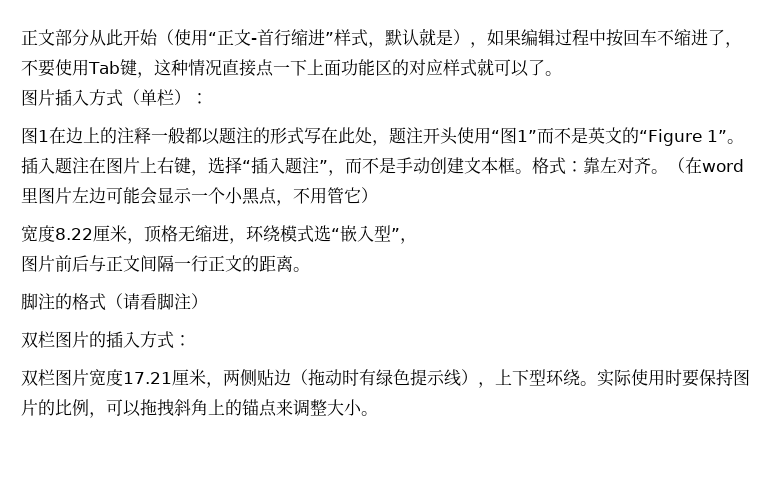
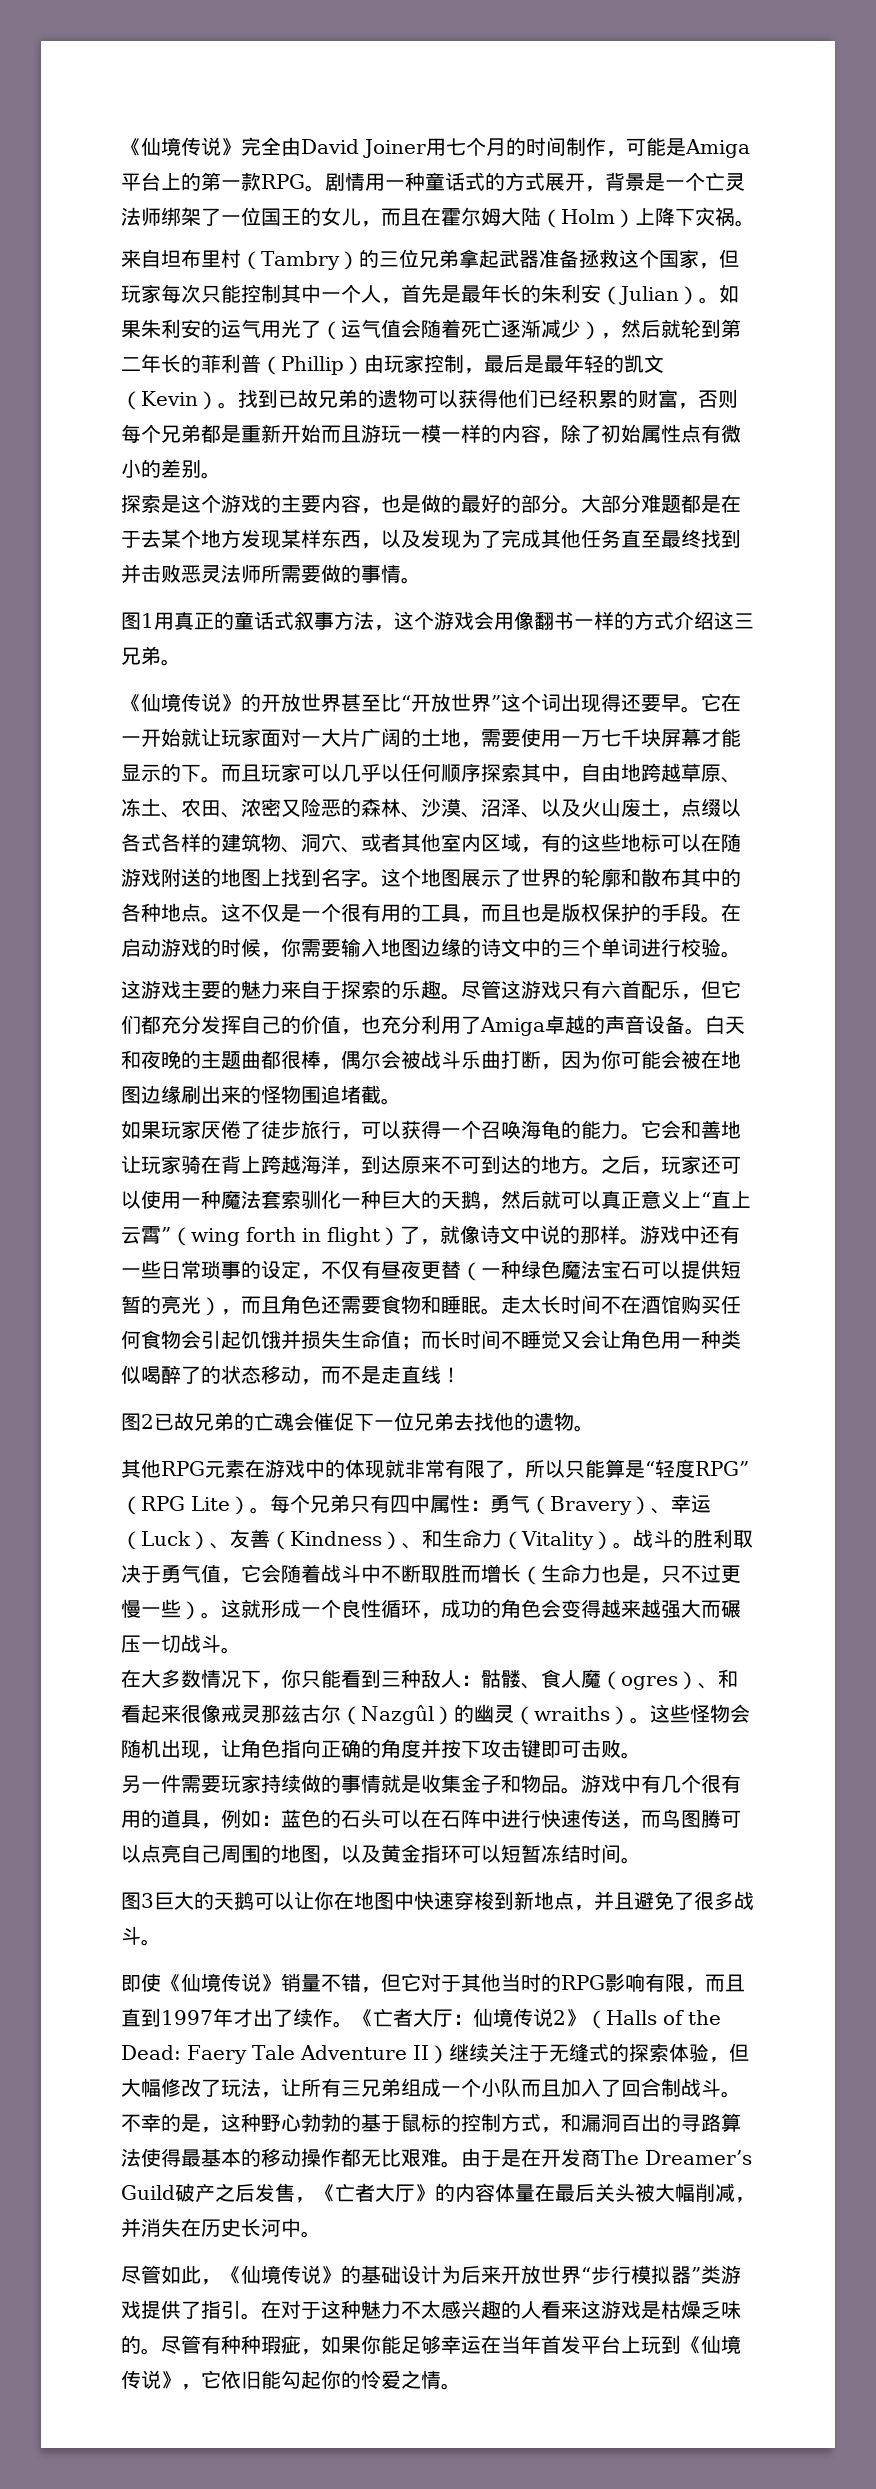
- 正文部分从此开始（使用“正文-首行缩进”样式，默认就是），如果编辑过程中按回车不缩进了，不要使用Tab键，这种情况直接点一下上面功能区的对应样式就可以了。
- 图片插入方式（单栏）：
- 图1在边上的注释一般都以题注的形式写在此处，题注开头使用“图1”而不是英文的“Figure 1”。插入题注在图片上右键，选择“插入题注”，而不是手动创建文本框。格式：靠左对齐。（在word里图片左边可能会显示一个小黑点，不用管它）
- 宽度8.22厘米，顶格无缩进，环绕模式选“嵌入型”，
- 图片前后与正文间隔一行正文的距离。
- 脚注的格式（请看脚注）
- 双栏图片的插入方式：
- 双栏图片宽度17.21厘米，两侧贴边（拖动时有绿色提示线），上下型环绕。实际使用时要保持图片的比例，可以拖拽斜角上的锚点来调整大小。
+ 《仙境传说》完全由David Joiner用七个月的时间制作，可能是Amiga平台上的第一款RPG。剧情用一种童话式的方式展开，背景是一个亡灵法师绑架了一位国王的女儿，而且在霍尔姆大陆（Holm）上降下灾祸。
+ 来自坦布里村（Tambry）的三位兄弟拿起武器准备拯救这个国家，但玩家每次只能控制其中一个人，首先是最年长的朱利安（Julian）。如果朱利安的运气用光了（运气值会随着死亡逐渐减少），然后就轮到第二年长的菲利普（Phillip）由玩家控制，最后是最年轻的凯文（Kevin）。找到已故兄弟的遗物可以获得他们已经积累的财富，否则每个兄弟都是重新开始而且游玩一模一样的内容，除了初始属性点有微小的差别。
+ 探索是这个游戏的主要内容，也是做的最好的部分。大部分难题都是在于去某个地方发现某样东西，以及发现为了完成其他任务直至最终找到并击败恶灵法师所需要做的事情。
+ 图1用真正的童话式叙事方法，这个游戏会用像翻书一样的方式介绍这三兄弟。
+ 《仙境传说》的开放世界甚至比“开放世界”这个词出现得还要早。它在一开始就让玩家面对一大片广阔的土地，需要使用一万七千块屏幕才能显示的下。而且玩家可以几乎以任何顺序探索其中，自由地跨越草原、冻土、农田、浓密又险恶的森林、沙漠、沼泽、以及火山废土，点缀以各式各样的建筑物、洞穴、或者其他室内区域，有的这些地标可以在随游戏附送的地图上找到名字。这个地图展示了世界的轮廓和散布其中的各种地点。这不仅是一个很有用的工具，而且也是版权保护的手段。在启动游戏的时候，你需要输入地图边缘的诗文中的三个单词进行校验。
+ 这游戏主要的魅力来自于探索的乐趣。尽管这游戏只有六首配乐，但它们都充分发挥自己的价值，也充分利用了Amiga卓越的声音设备。白天和夜晚的主题曲都很棒，偶尔会被战斗乐曲打断，因为你可能会被在地图边缘刷出来的怪物围追堵截。
+ 如果玩家厌倦了徒步旅行，可以获得一个召唤海龟的能力。它会和善地让玩家骑在背上跨越海洋，到达原来不可到达的地方。之后，玩家还可以使用一种魔法套索驯化一种巨大的天鹅，然后就可以真正意义上“直上云霄”（wing forth in flight）了，就像诗文中说的那样。游戏中还有一些日常琐事的设定，不仅有昼夜更替（一种绿色魔法宝石可以提供短暂的亮光），而且角色还需要食物和睡眠。走太长时间不在酒馆购买任何食物会引起饥饿并损失生命值；而长时间不睡觉又会让角色用一种类似喝醉了的状态移动，而不是走直线！
+ 图2已故兄弟的亡魂会催促下一位兄弟去找他的遗物。
+ 其他RPG元素在游戏中的体现就非常有限了，所以只能算是“轻度RPG”（RPG Lite）。每个兄弟只有四中属性：勇气（Bravery）、幸运（Luck）、友善（Kindness）、和生命力（Vitality）。战斗的胜利取决于勇气值，它会随着战斗中不断取胜而增长（生命力也是，只不过更慢一些）。这就形成一个良性循环，成功的角色会变得越来越强大而碾压一切战斗。
+ 在大多数情况下，你只能看到三种敌人：骷髅、食人魔（ogres）、和看起来很像戒灵那兹古尔（Nazgûl）的幽灵（wraiths）。这些怪物会随机出现，让角色指向正确的角度并按下攻击键即可击败。
+ 另一件需要玩家持续做的事情就是收集金子和物品。游戏中有几个很有用的道具，例如：蓝色的石头可以在石阵中进行快速传送，而鸟图腾可以点亮自己周围的地图，以及黄金指环可以短暂冻结时间。
+ 图3巨大的天鹅可以让你在地图中快速穿梭到新地点，并且避免了很多战斗。
+ 即使《仙境传说》销量不错，但它对于其他当时的RPG影响有限，而且直到1997年才出了续作。《亡者大厅：仙境传说2》（Halls of the Dead: Faery Tale Adventure II）继续关注于无缝式的探索体验，但大幅修改了玩法，让所有三兄弟组成一个小队而且加入了回合制战斗。不幸的是，这种野心勃勃的基于鼠标的控制方式，和漏洞百出的寻路算法使得最基本的移动操作都无比艰难。由于是在开发商The Dreamer’s Guild破产之后发售，《亡者大厅》的内容体量在最后关头被大幅削减，并消失在历史长河中。
+ 尽管如此，《仙境传说》的基础设计为后来开放世界“步行模拟器”类游戏提供了指引。在对于这种魅力不太感兴趣的人看来这游戏是枯燥乏味的。尽管有种种瑕疵，如果你能足够幸运在当年首发平台上玩到《仙境传说》，它依旧能勾起你的怜爱之情。

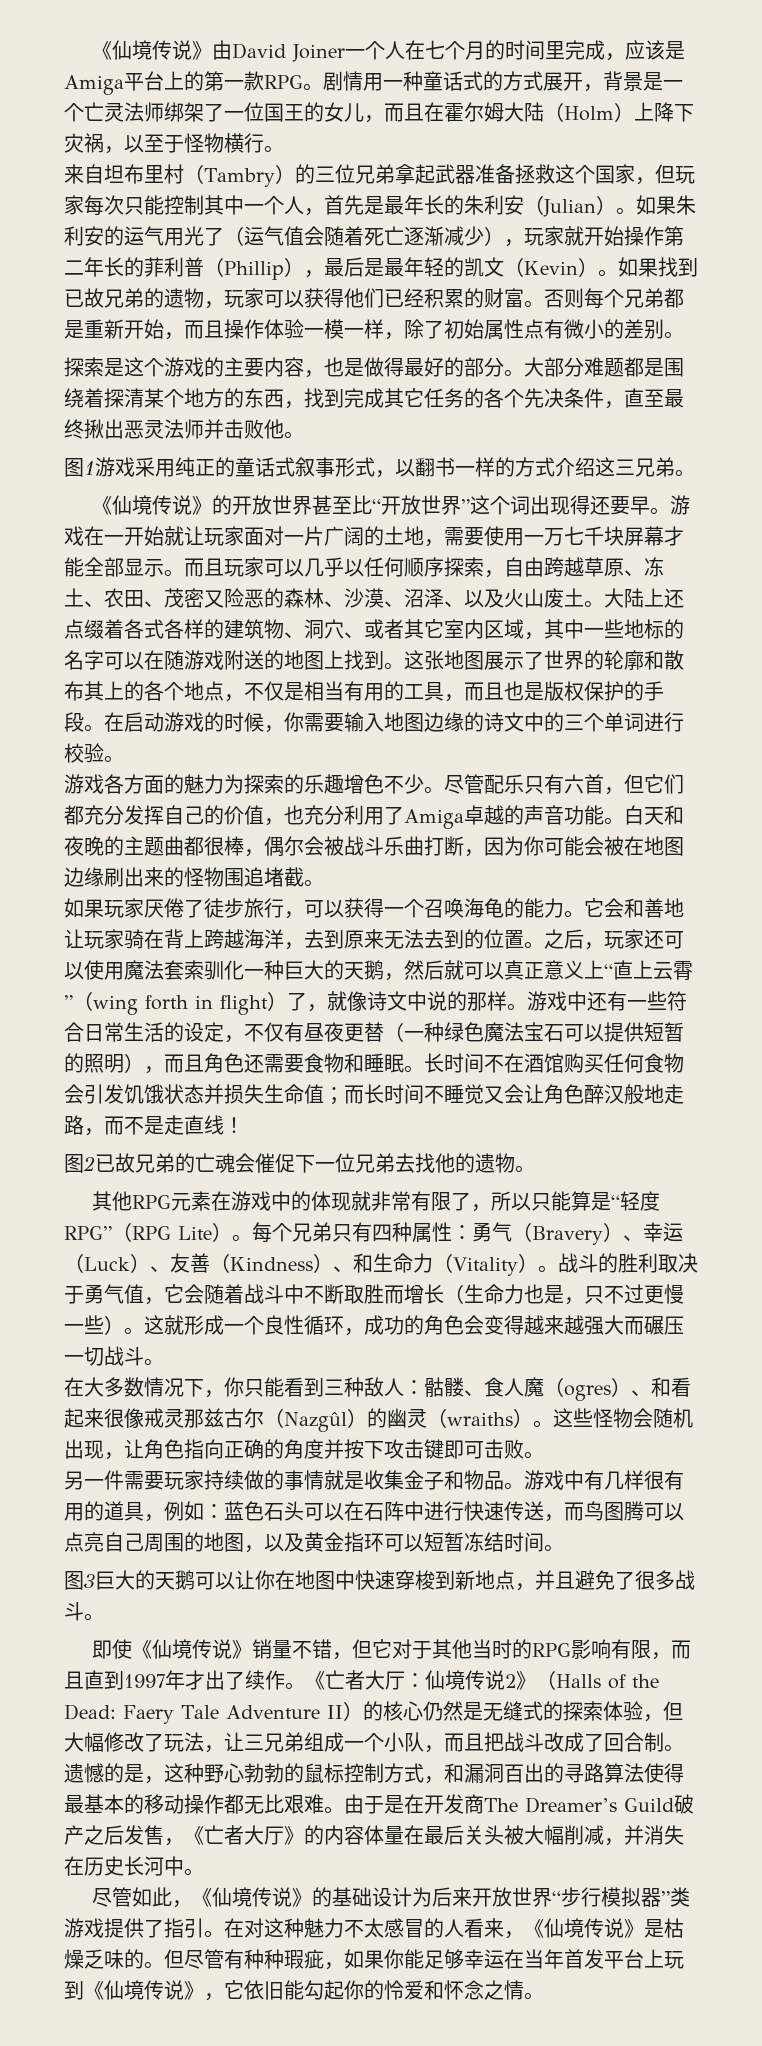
- 《仙境传说》完全由David Joiner用七个月的时间制作，可能是Amiga平台上的第一款RPG。
+ 《仙境传说》由David Joiner一个人在七个月的时间里完成，应该是Amiga平台上的第一款RPG。
- 剧情用一种童话式的方式展开，背景是一个亡灵法师绑架了一位国王的女儿，而且在霍尔姆大陆（Holm）上降下灾祸。
+ 剧情用一种童话式的方式展开，背景是一个亡灵法师绑架了一位国王的女儿，而且在霍尔姆大陆（Holm）上降下灾祸，以至于怪物横行。
- 如果朱利安的运气用光了（运气值会随着死亡逐渐减少），然后就轮到第二年长的菲利普（Phillip）由玩家控制，最后是最年轻的凯文（Kevin）。
+ 如果朱利安的运气用光了（运气值会随着死亡逐渐减少），玩家就开始操作第二年长的菲利普（Phillip），最后是最年轻的凯文（Kevin）。
- 找到已故兄弟的遗物可以获得他们已经积累的财富，否则每个兄弟都是重新开始而且游玩一模一样的内容，除了初始属性点有微小的差别。
+ 如果找到已故兄弟的遗物，玩家可以获得他们已经积累的财富。否则每个兄弟都是重新开始，而且操作体验一模一样，除了初始属性点有微小的差别。
- 探索是这个游戏的主要内容，也是做的最好的部分。
+ 探索是这个游戏的主要内容，也是做得最好的部分。
- 大部分难题都是在于去某个地方发现某样东西，以及发现为了完成其他任务直至最终找到并击败恶灵法师所需要做的事情。
+ 大部分难题都是围绕着探清某个地方的东西，找到完成其它任务的各个先决条件，直至最终揪出恶灵法师并击败他。
- 图1用真正的童话式叙事方法，这个游戏会用像翻书一样的方式介绍这三兄弟。
+ 图1游戏采用纯正的童话式叙事形式，以翻书一样的方式介绍这三兄弟。
- 它在一开始就让玩家面对一大片广阔的土地，需要使用一万七千块屏幕才能显示的下。
+ 游戏在一开始就让玩家面对一片广阔的土地，需要使用一万七千块屏幕才能全部显示。
- 而且玩家可以几乎以任何顺序探索其中，自由地跨越草原、冻土、农田、浓密又险恶的森林、沙漠、沼泽、以及火山废土，点缀以各式各样的建筑物、洞穴、或者其他室内区域，有的这些地标可以在随游戏附送的地图上找到名字。这个地图展示了世界的轮廓和散布其中的各种地点。这不仅是一个很有用的工具，而且也是版权保护的手段。
+ 而且玩家可以几乎以任何顺序探索，自由跨越草原、冻土、农田、茂密又险恶的森林、沙漠、沼泽、以及火山废土。大陆上还点缀着各式各样的建筑物、洞穴、或者其它室内区域，其中一些地标的名字可以在随游戏附送的地图上找到。这张地图展示了世界的轮廓和散布其上的各个地点，不仅是相当有用的工具，而且也是版权保护的手段。
- 这游戏主要的魅力来自于探索的乐趣。尽管这游戏只有六首配乐，但它们都充分发挥自己的价值，也充分利用了Amiga卓越的声音设备。
+ 游戏各方面的魅力为探索的乐趣增色不少。尽管配乐只有六首，但它们都充分发挥自己的价值，也充分利用了Amiga卓越的声音功能。
- 它会和善地让玩家骑在背上跨越海洋，到达原来不可到达的地方。
+ 它会和善地让玩家骑在背上跨越海洋，去到原来无法去到的位置。
- 之后，玩家还可以使用一种魔法套索驯化一种巨大的天鹅，然后就可以真正意义上“直上云霄”（wing forth in flight）了，就像诗文中说的那样。
+ 之后，玩家还可以使用魔法套索驯化一种巨大的天鹅，然后就可以真正意义上“直上云霄”（wing forth in flight）了，就像诗文中说的那样。
- 游戏中还有一些日常琐事的设定，不仅有昼夜更替（一种绿色魔法宝石可以提供短暂的亮光），而且角色还需要食物和睡眠。
+ 游戏中还有一些符合日常生活的设定，不仅有昼夜更替（一种绿色魔法宝石可以提供短暂的照明），而且角色还需要食物和睡眠。
- 走太长时间不在酒馆购买任何食物会引起饥饿并损失生命值；而长时间不睡觉又会让角色用一种类似喝醉了的状态移动，而不是走直线！
+ 长时间不在酒馆购买任何食物会引发饥饿状态并损失生命值；而长时间不睡觉又会让角色醉汉般地走路，而不是走直线！
- 每个兄弟只有四中属性：勇气（Bravery）、幸运（Luck）、友善（Kindness）、和生命力（Vitality）。
+ 每个兄弟只有四种属性：勇气（Bravery）、幸运（Luck）、友善（Kindness）、和生命力（Vitality）。
- 游戏中有几个很有用的道具，例如：蓝色的石头可以在石阵中进行快速传送，而鸟图腾可以点亮自己周围的地图，以及黄金指环可以短暂冻结时间。
+ 游戏中有几样很有用的道具，例如：蓝色石头可以在石阵中进行快速传送，而鸟图腾可以点亮自己周围的地图，以及黄金指环可以短暂冻结时间。
- 《亡者大厅：仙境传说2》（Halls of the Dead: Faery Tale Adventure II）继续关注于无缝式的探索体验，但大幅修改了玩法，让所有三兄弟组成一个小队而且加入了回合制战斗。不幸的是，这种野心勃勃的基于鼠标的控制方式，和漏洞百出的寻路算法使得最基本的移动操作都无比艰难。
+ 《亡者大厅：仙境传说2》（Halls of the Dead: Faery Tale Adventure II）的核心仍然是无缝式的探索体验，但大幅修改了玩法，让三兄弟组成一个小队，而且把战斗改成了回合制。遗憾的是，这种野心勃勃的鼠标控制方式，和漏洞百出的寻路算法使得最基本的移动操作都无比艰难。
- 在对于这种魅力不太感兴趣的人看来这游戏是枯燥乏味的。
+ 在对这种魅力不太感冒的人看来，《仙境传说》是枯燥乏味的。
- 尽管有种种瑕疵，如果你能足够幸运在当年首发平台上玩到《仙境传说》，它依旧能勾起你的怜爱之情。
+ 但尽管有种种瑕疵，如果你能足够幸运在当年首发平台上玩到《仙境传说》，它依旧能勾起你的怜爱和怀念之情。

